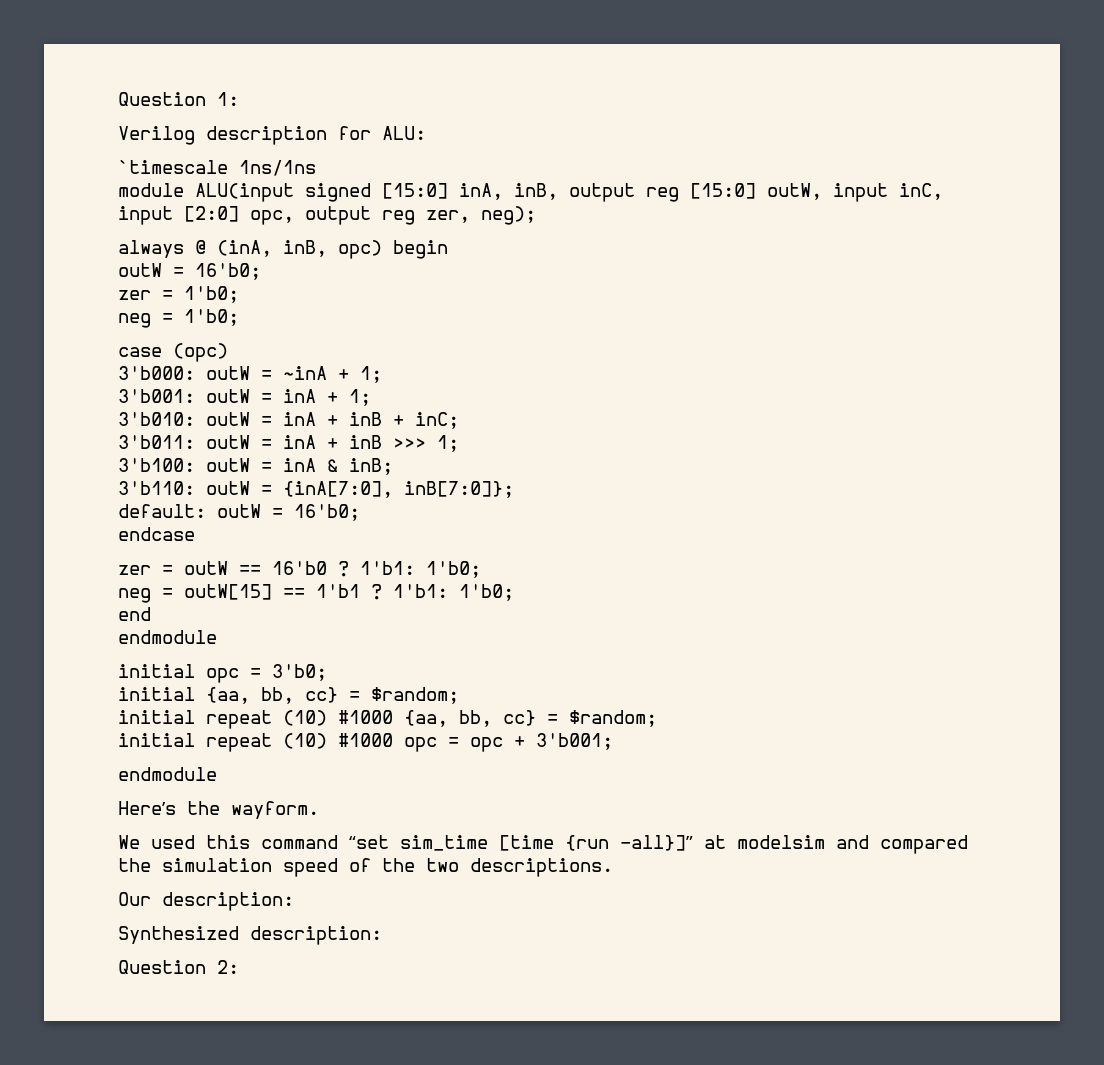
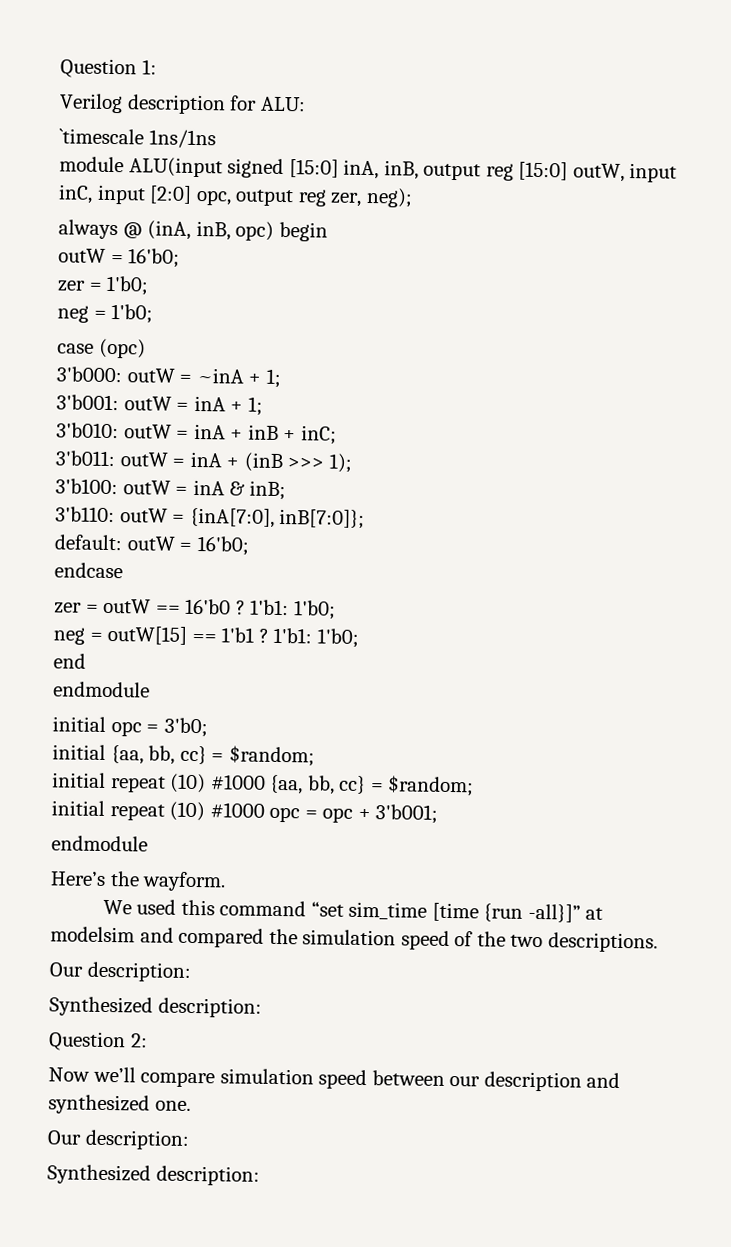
- 3'b011: outW = inA + inB >>> 1;
+ 3'b011: outW = inA + (inB >>> 1);
+ Now we’ll compare simulation speed between our description and synthesized one.
+ Our description:
+ Synthesized description:

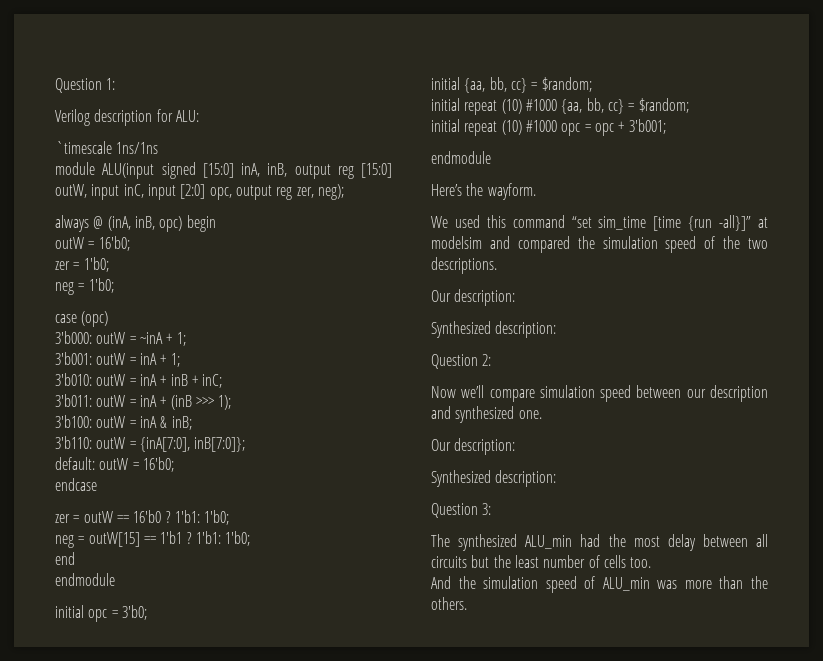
+ Question 3:
+ The synthesized ALU_min had the most delay between all circuits but the least number of cells too.
+ And the simulation speed of ALU_min was more than the others.

